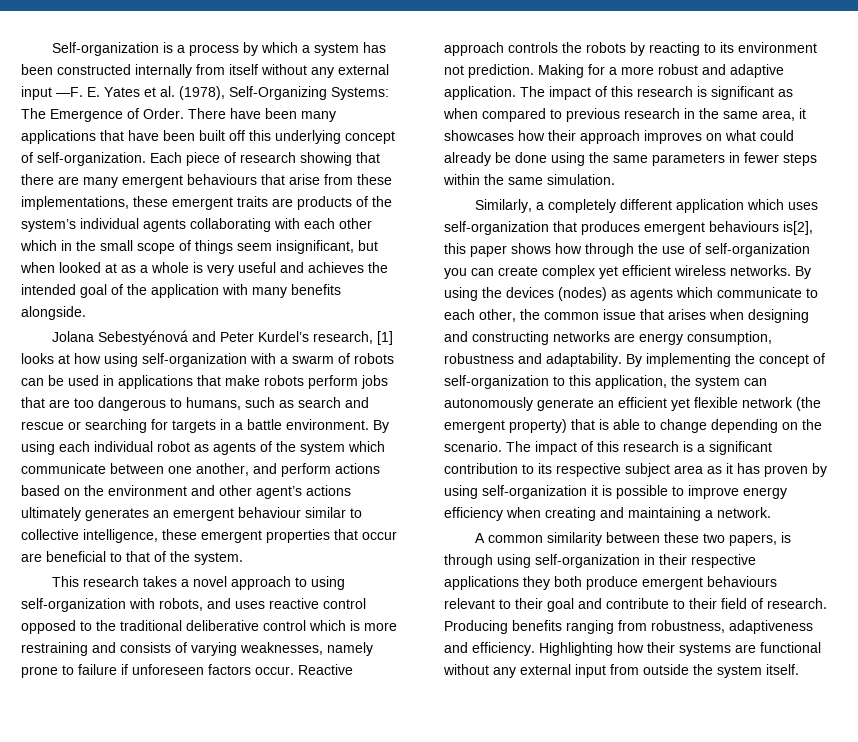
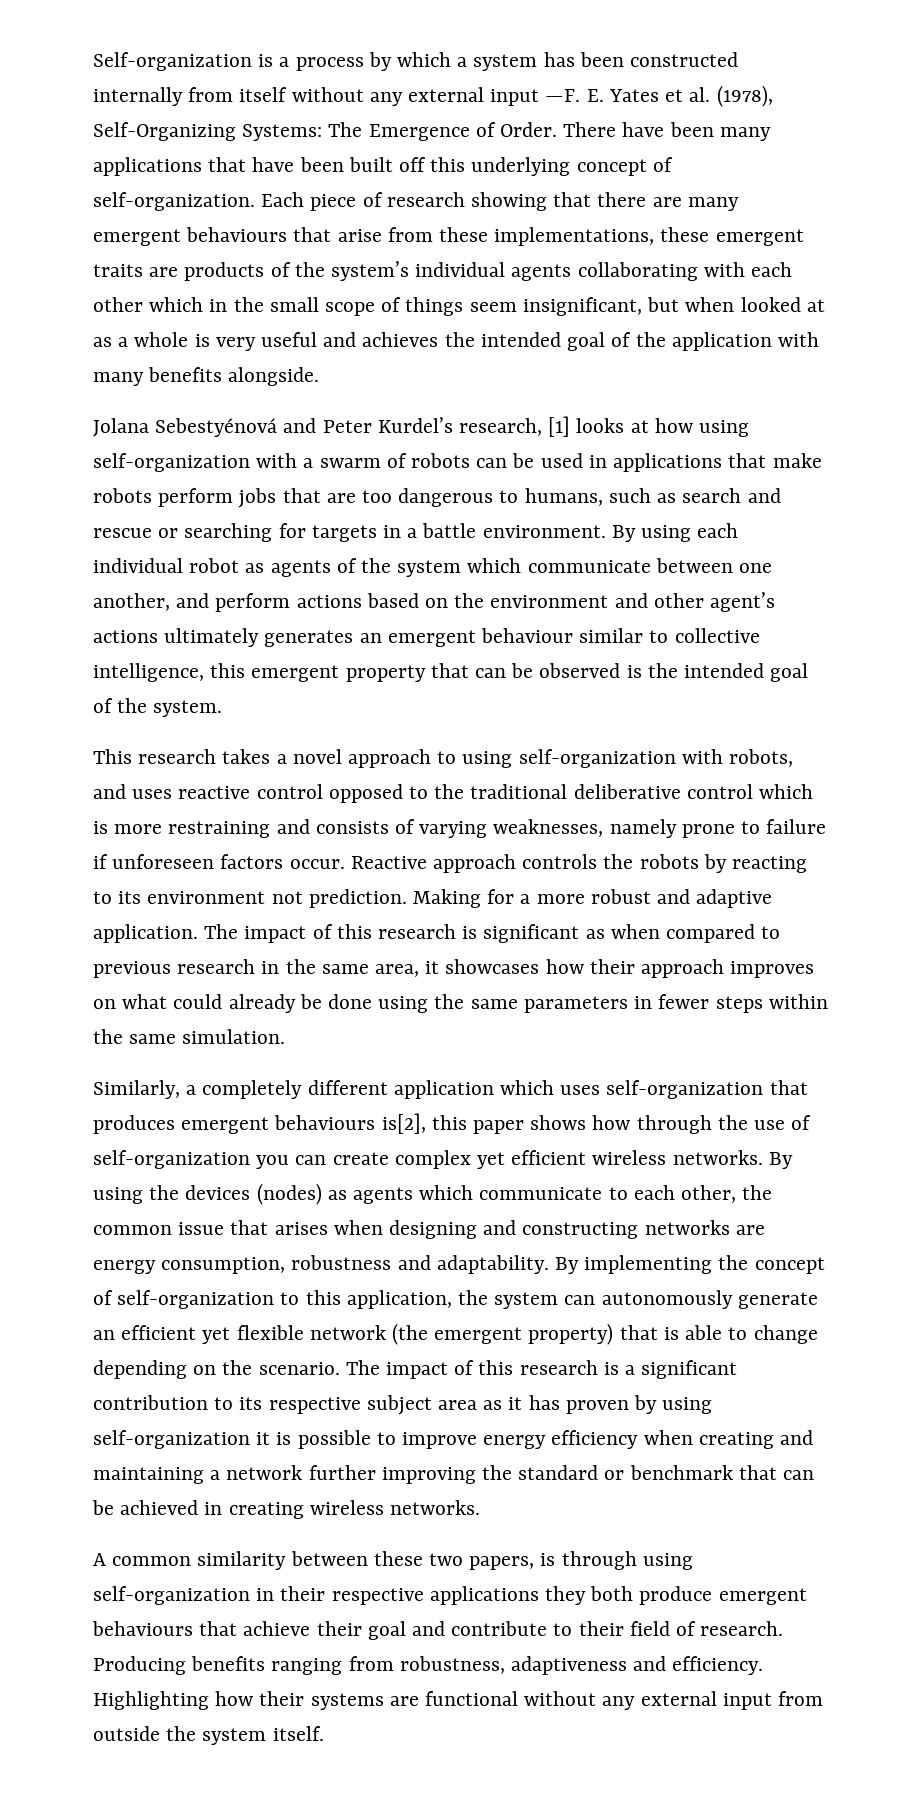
- By using each individual robot as agents of the system which communicate between one another, and perform actions based on the environment and other agent’s actions ultimately generates an emergent behaviour similar to collective intelligence, these emergent properties that occur are beneficial to that of the system.
+ By using each individual robot as agents of the system which communicate between one another, and perform actions based on the environment and other agent’s actions ultimately generates an emergent behaviour similar to collective intelligence, this emergent property that can be observed is the intended goal of the system.
- The impact of this research is a significant contribution to its respective subject area as it has proven by using self-organization it is possible to improve energy efficiency when creating and maintaining a network.
+ The impact of this research is a significant contribution to its respective subject area as it has proven by using self-organization it is possible to improve energy efficiency when creating and maintaining a network further improving the standard or benchmark that can be achieved in creating wireless networks.
- A common similarity between these two papers, is through using self-organization in their respective applications they both produce emergent behaviours relevant to their goal and contribute to their field of research.
+ A common similarity between these two papers, is through using self-organization in their respective applications they both produce emergent behaviours that achieve their goal and contribute to their field of research.

